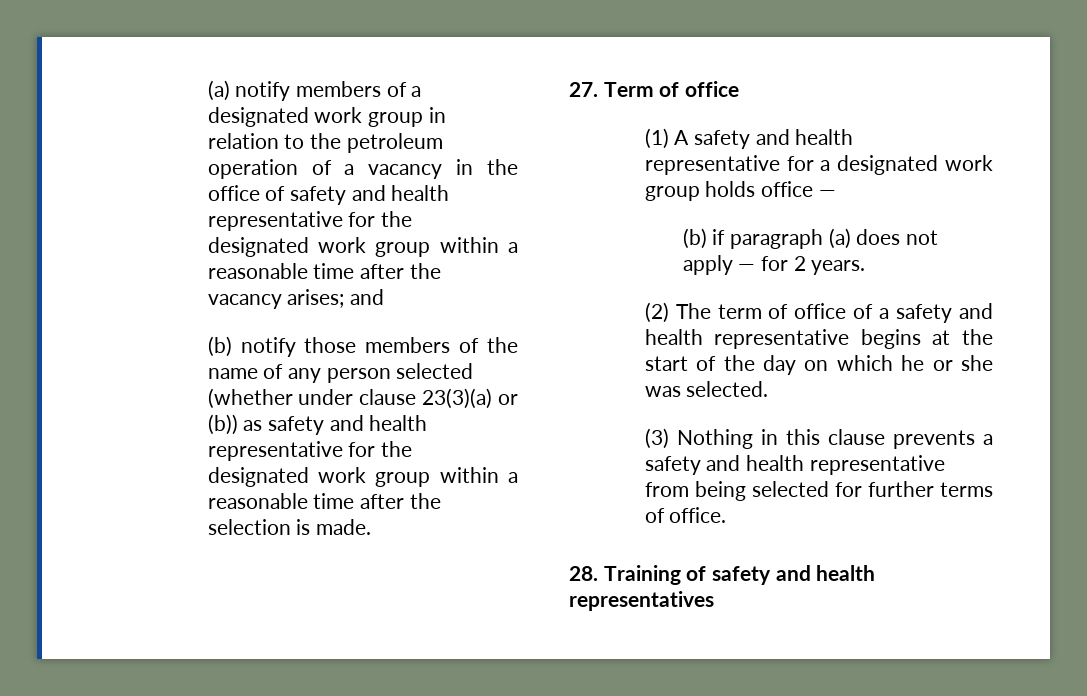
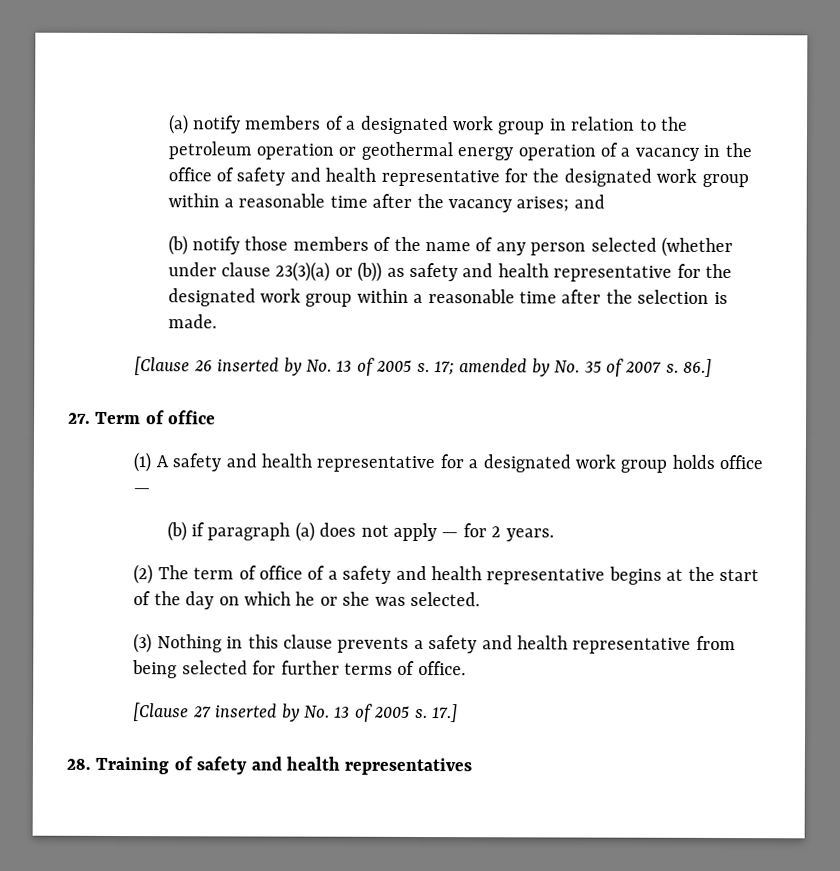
- (a) notify members of a designated work group in relation to the petroleum operation of a vacancy in the office of safety and health representative for the designated work group within a reasonable time after the vacancy arises; and
+ (a) notify members of a designated work group in relation to the petroleum operation or geothermal energy operation of a vacancy in the office of safety and health representative for the designated work group within a reasonable time after the vacancy arises; and
+ [Clause 26 inserted by No. 13 of 2005 s. 17; amended by No. 35 of 2007 s. 86.]
+ [Clause 27 inserted by No. 13 of 2005 s. 17.]

